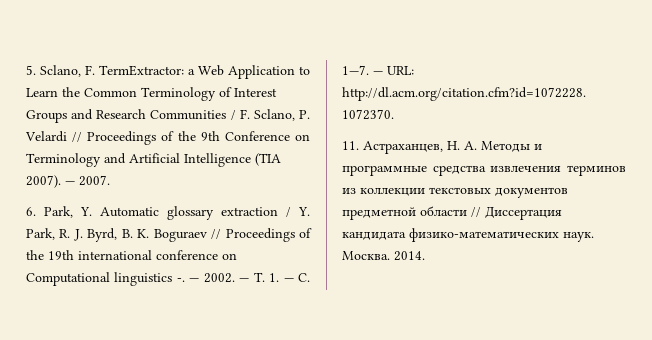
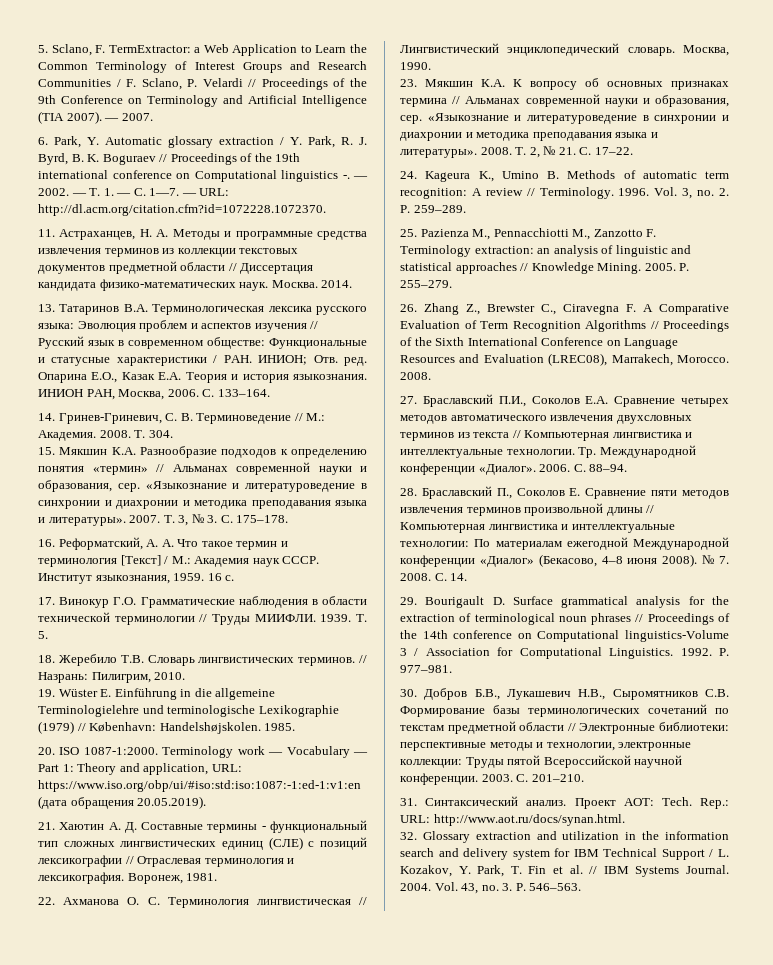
+ 13. Татаринов В.А. Терминологическая лексика русского языка: Эволюция проблем и аспектов изучения // Русский язык в современном обществе: Функциональные и статусные характеристики / РАН. ИНИОН; Отв. ред. Опарина Е.О., Казак Е.А. Теория и история языкознания. ИНИОН РАН, Москва, 2006. С. 133–164.
+ 14. Гринев-Гриневич, С. В. Терминоведение // М.: Академия. 2008. Т. 304.
+ 15. Мякшин К.А. Разнообразие подходов к определению понятия «термин» // Альманах современной науки и образования, сер. «Языкознание и литературоведение в синхронии и диахронии и методика преподавания языка и литературы». 2007. Т. 3, № 3. С. 175–178.
+ 16. Реформатский, А. А. Что такое термин и терминология [Текст] / М.: Академия наук СССР. Институт языкознания, 1959. 16 с.
+ 17. Винокур Г.О. Грамматические наблюдения в области технической терминологии // Труды МИИФЛИ. 1939. Т. 5.
+ 18. Жеребило Т.В. Словарь лингвистических терминов. // Назрань: Пилигрим, 2010.
+ 19. Wüster E. Einführung in die allgemeine Terminologielehre und terminologische Lexikographie (1979) // København: Handelshøjskolen. 1985.
+ 20. ISO 1087-1:2000. Terminology work — Vocabulary — Part 1: Theory and application, URL: https://www.iso.org/obp/ui/#iso:std:iso:1087:-1:ed-1:v1:en (дата обращения 20.05.2019).
+ 21. Хаютин А. Д. Составные термины - функциональный тип сложных лингвистических единиц (СЛЕ) с позиций лексикографии // Отраслевая терминология и лексикография. Воронеж, 1981.
+ 22. Ахманова О. С. Терминология лингвистическая // Лингвистический энциклопедический словарь. Москва, 1990.
+ 23. Мякшин К.А. К вопросу об основных признаках термина // Альманах современной науки и образования, сер. «Языкознание и литературоведение в синхронии и диахронии и методика преподавания языка и литературы». 2008. Т. 2, № 21. С. 17–22.
+ 24. Kageura K., Umino B. Methods of automatic term recognition: A review // Terminology. 1996. Vol. 3, no. 2. P. 259–289.
+ 25. Pazienza M., Pennacchiotti M., Zanzotto F. Terminology extraction: an analysis of linguistic and statistical approaches // Knowledge Mining. 2005. P. 255–279.
+ 26. Zhang Z., Brewster C., Ciravegna F. A Comparative Evaluation of Term Recognition Algorithms // Proceedings of the Sixth International Conference on Language Resources and Evaluation (LREC08), Marrakech, Morocco. 2008.
+ 27. Браславский П.И., Соколов Е.А. Сравнение четырех методов автоматического извлечения двухсловных терминов из текста // Компьютерная лингвистика и интеллектуальные технологии. Тр. Международной конференции «Диалог». 2006. С. 88–94.
+ 28. Браславский П., Соколов Е. Сравнение пяти методов извлечения терминов произвольной длины // Компьютерная лингвистика и интеллектуальные технологии: По материалам ежегодной Международной конференции «Диалог» (Бекасово, 4–8 июня 2008). № 7. 2008. С. 14.
+ 29. Bourigault D. Surface grammatical analysis for the extraction of terminological noun phrases // Proceedings of the 14th conference on Computational linguistics-Volume 3 / Association for Computational Linguistics. 1992. P. 977–981.
+ 30. Добров Б.В., Лукашевич Н.В., Сыромятников С.В. Формирование базы терминологических сочетаний по текстам предметной области // Электронные библиотеки: перспективные методы и технологии, электронные коллекции: Труды пятой Всероссийской научной конференции. 2003. С. 201–210.
+ 31. Синтаксический анализ. Проект АОТ: Tech. Rep.: URL: http://www.aot.ru/docs/synan.html.
+ 32. Glossary extraction and utilization in the information search and delivery system for IBM Technical Support / L. Kozakov, Y. Park, T. Fin et al. // IBM Systems Journal. 2004. Vol. 43, no. 3. P. 546–563.

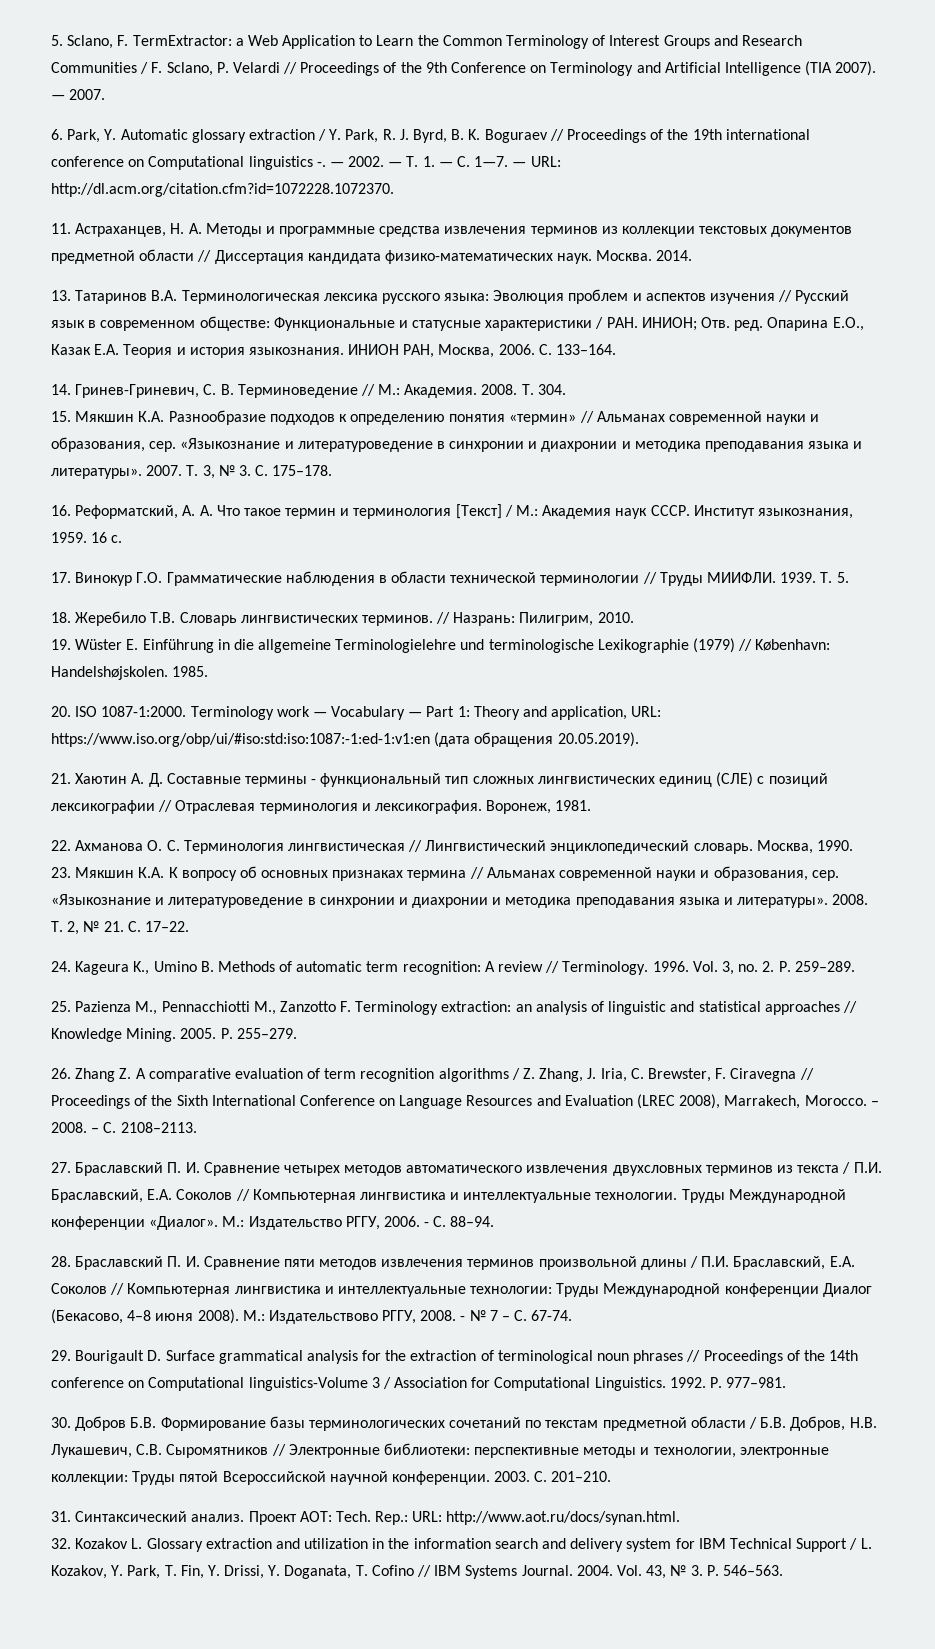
- 26. Zhang Z., Brewster C., Ciravegna F. A Comparative Evaluation of Term Recognition Algorithms // Proceedings of the Sixth International Conference on Language Resources and Evaluation (LREC08), Marrakech, Morocco. 2008.
+ 26. Zhang Z. A comparative evaluation of term recognition algorithms / Z. Zhang, J. Iria, C. Brewster, F. Ciravegna // Proceedings of the Sixth International Conference on Language Resources and Evaluation (LREC 2008), Marrakech, Morocco. – 2008. – С. 2108–2113.
- 27. Браславский П.И., Соколов Е.А. Сравнение четырех методов автоматического извлечения двухсловных терминов из текста // Компьютерная лингвистика и интеллектуальные технологии.
+ 27. Браславский П. И. Сравнение четырех методов автоматического извлечения двухсловных терминов из текста / П.И. Браславский, Е.А. Соколов // Компьютерная лингвистика и интеллектуальные технологии.
- Тр. Международной конференции «Диалог».
+ Труды Международной конференции «Диалог».
- 2006. С. 88–94.
+ М.: Издательство РГГУ, 2006. - С. 88–94.
- 28. Браславский П., Соколов Е. Сравнение пяти методов извлечения терминов произвольной длины // Компьютерная лингвистика и интеллектуальные технологии: По материалам ежегодной Международной конференции «Диалог» (Бекасово, 4–8 июня 2008).
+ 28. Браславский П. И. Сравнение пяти методов извлечения терминов произвольной длины / П.И. Браславский, Е.А. Соколов // Компьютерная лингвистика и интеллектуальные технологии: Труды Международной конференции Диалог (Бекасово, 4–8 июня 2008).
- № 7. 2008. С. 14.
+ М.: Издательствово РГГУ, 2008. - № 7 – С. 67-74.
- 30. Добров Б.В., Лукашевич Н.В., Сыромятников С.В. Формирование базы терминологических сочетаний по текстам предметной области // Электронные библиотеки: перспективные методы и технологии, электронные коллекции: Труды пятой Всероссийской научной конференции.
+ 30. Добров Б.В. Формирование базы терминологических сочетаний по текстам предметной области / Б.В. Добров, Н.В. Лукашевич, С.В. Сыромятников // Электронные библиотеки: перспективные методы и технологии, электронные коллекции: Труды пятой Всероссийской научной конференции.
- 32. Glossary extraction and utilization in the information search and delivery system for IBM Technical Support / L. Kozakov, Y. Park, T. Fin et al. // IBM Systems Journal.
+ 32. Kozakov L. Glossary extraction and utilization in the information search and delivery system for IBM Technical Support / L. Kozakov, Y. Park, T. Fin, Y. Drissi, Y. Doganata, T. Cofino // IBM Systems Journal.
- Vol. 43, no. 3. P. 546–563.
+ Vol. 43, № 3. P. 546–563.

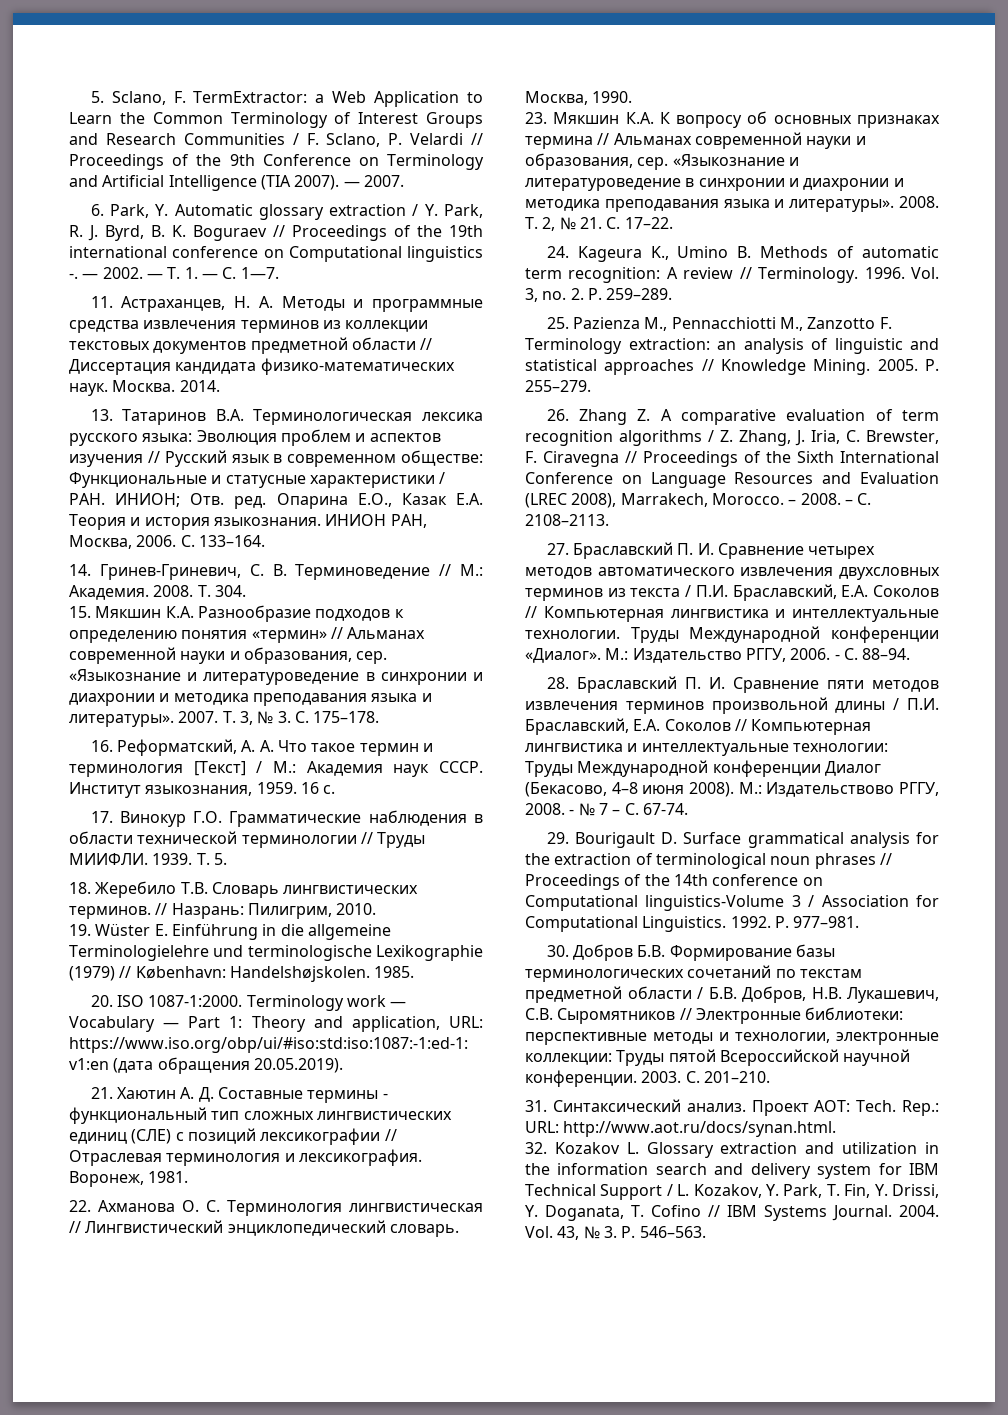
- — URL: http://dl.acm.org/citation.cfm?id=1072228.1072370.

